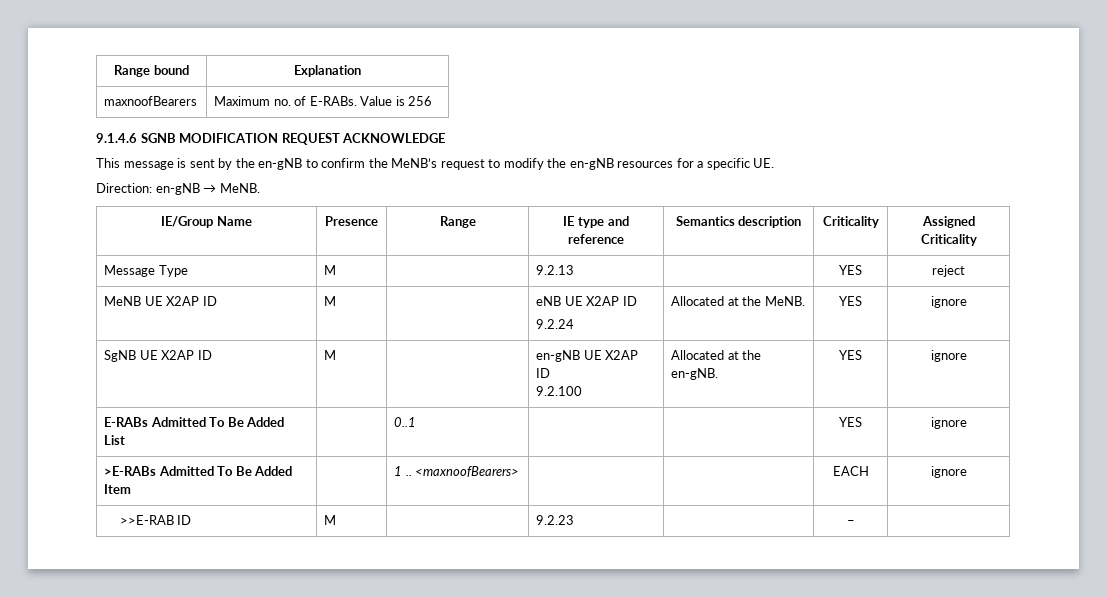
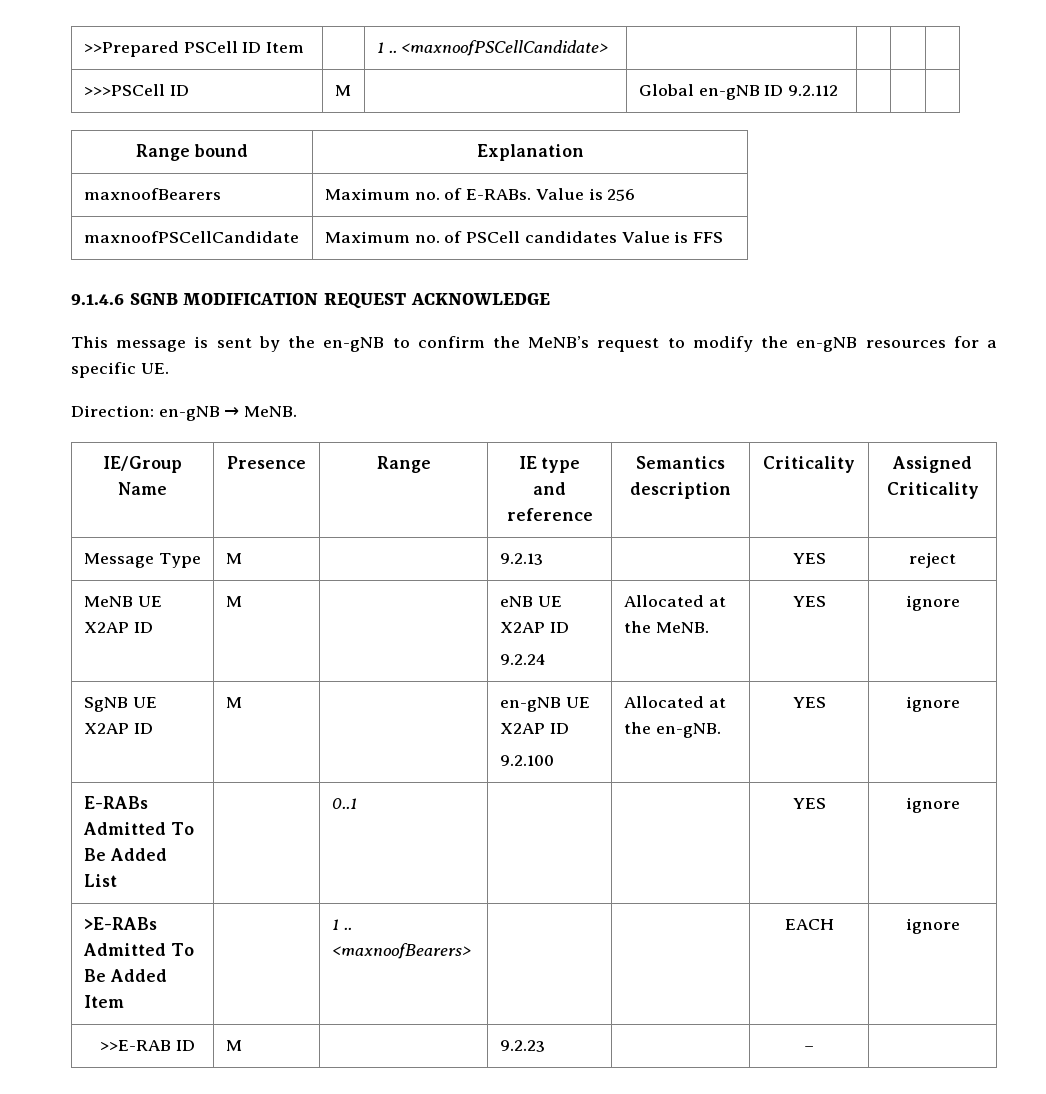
+ >>Prepared PSCell ID Item | | 1 .. <maxnoofPSCellCandidate> | | | |
+ >>>PSCell ID | M | | Global en-gNB ID 9.2.112 | | |
+ maxnoofPSCellCandidate | Maximum no. of PSCell candidates Value is FFS

